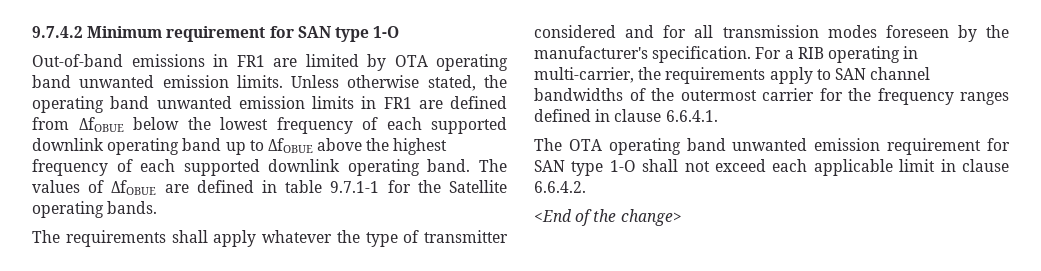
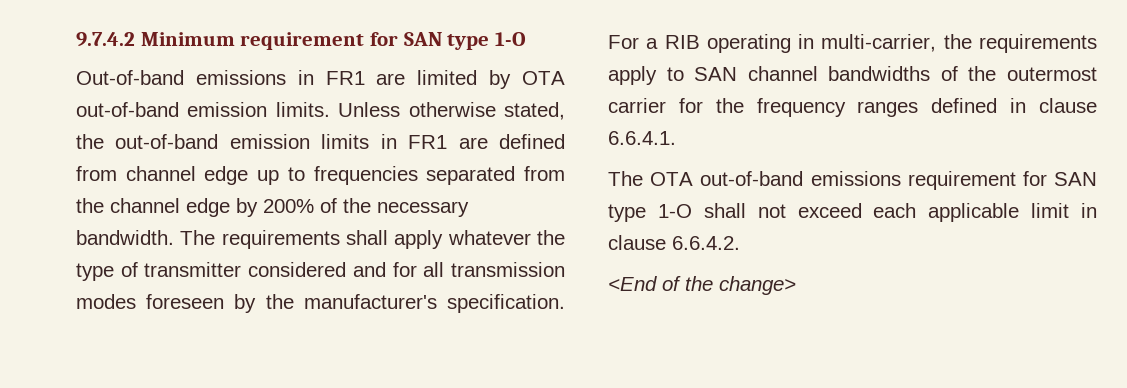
- Out-of-band emissions in FR1 are limited by OTA operating band unwanted emission limits.
+ Out-of-band emissions in FR1 are limited by OTA out-of-band emission limits.
- Unless otherwise stated, the operating band unwanted emission limits in FR1 are defined from ΔfOBUE below the lowest frequency of each supported downlink operating band up to ΔfOBUE above the highest frequency of each supported downlink operating band. The values of ΔfOBUE are defined in table 9.7.1-1 for the Satellite operating bands.
- The requirements shall apply whatever the type of transmitter considered and for all transmission modes foreseen by the manufacturer's specification.
+ Unless otherwise stated, the out-of-band emission limits in FR1 are defined from channel edge up to frequencies separated from the channel edge by 200% of the necessary bandwidth. The requirements shall apply whatever the type of transmitter considered and for all transmission modes foreseen by the manufacturer's specification.
- The OTA operating band unwanted emission requirement for SAN type 1-O shall not exceed each applicable limit in clause 6.6.4.2.
+ The OTA out-of-band emissions requirement for SAN type 1-O shall not exceed each applicable limit in clause 6.6.4.2.

